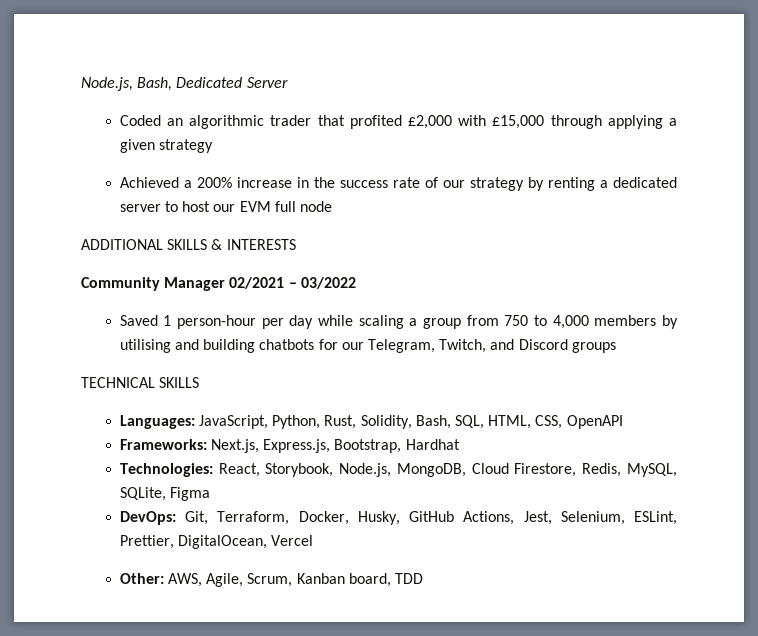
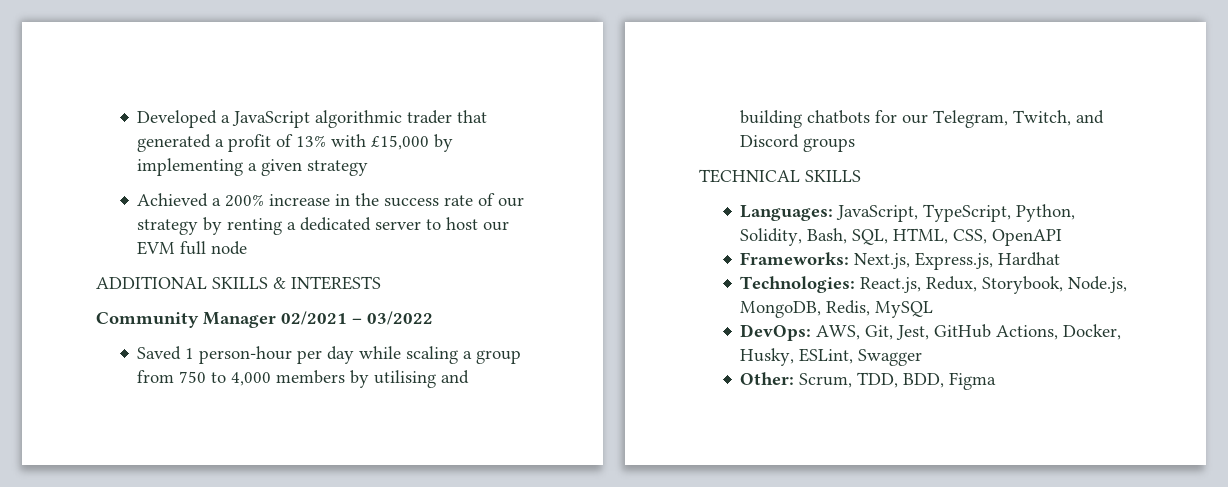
- Node.js, Bash, Dedicated Server
- Coded an algorithmic trader that profited £2,000 with £15,000 through applying a given strategy
+ Developed a JavaScript algorithmic trader that generated a profit of 13% with £15,000 by implementing a given strategy
- Languages: JavaScript, Python, Rust, Solidity, Bash, SQL, HTML, CSS, OpenAPI
+ Languages: JavaScript, TypeScript, Python, Solidity, Bash, SQL, HTML, CSS, OpenAPI
- Frameworks: Next.js, Express.js, Bootstrap, Hardhat
+ Frameworks: Next.js, Express.js, Hardhat
- Technologies: React, Storybook, Node.js, MongoDB, Cloud Firestore, Redis, MySQL, SQLite, Figma
- DevOps: Git, Terraform, Docker, Husky, GitHub Actions, Jest, Selenium, ESLint, Prettier, DigitalOcean, Vercel
- Other: AWS, Agile, Scrum, Kanban board, TDD
+ Technologies: React.js, Redux, Storybook, Node.js, MongoDB, Redis, MySQL
+ DevOps: AWS, Git, Jest, GitHub Actions, Docker, Husky, ESLint, Swagger
+ Other: Scrum, TDD, BDD, Figma

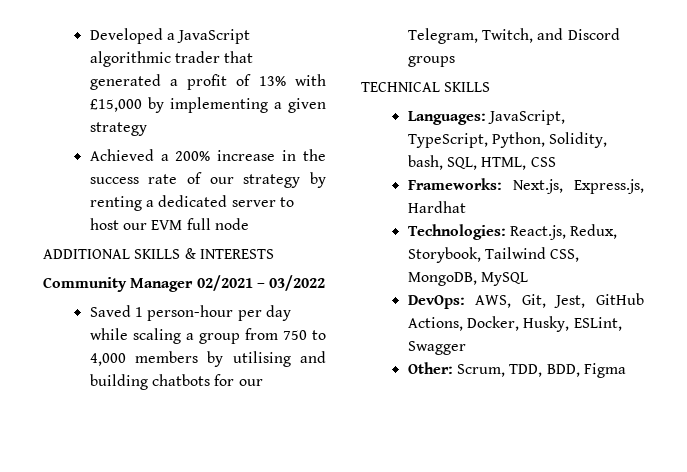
- Languages: JavaScript, TypeScript, Python, Solidity, Bash, SQL, HTML, CSS, OpenAPI
+ Languages: JavaScript, TypeScript, Python, Solidity, bash, SQL, HTML, CSS
- Technologies: React.js, Redux, Storybook, Node.js, MongoDB, Redis, MySQL
+ Technologies: React.js, Redux, Storybook, Tailwind CSS, MongoDB, MySQL

